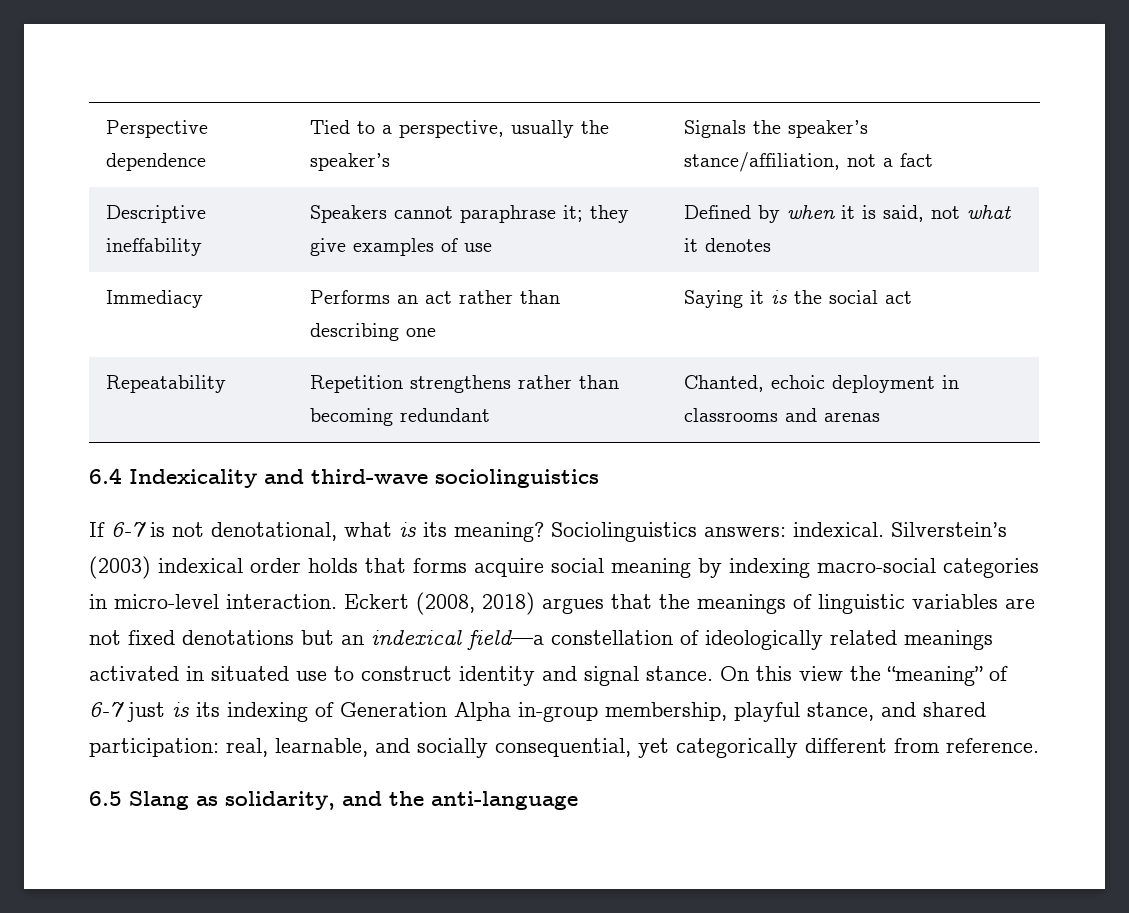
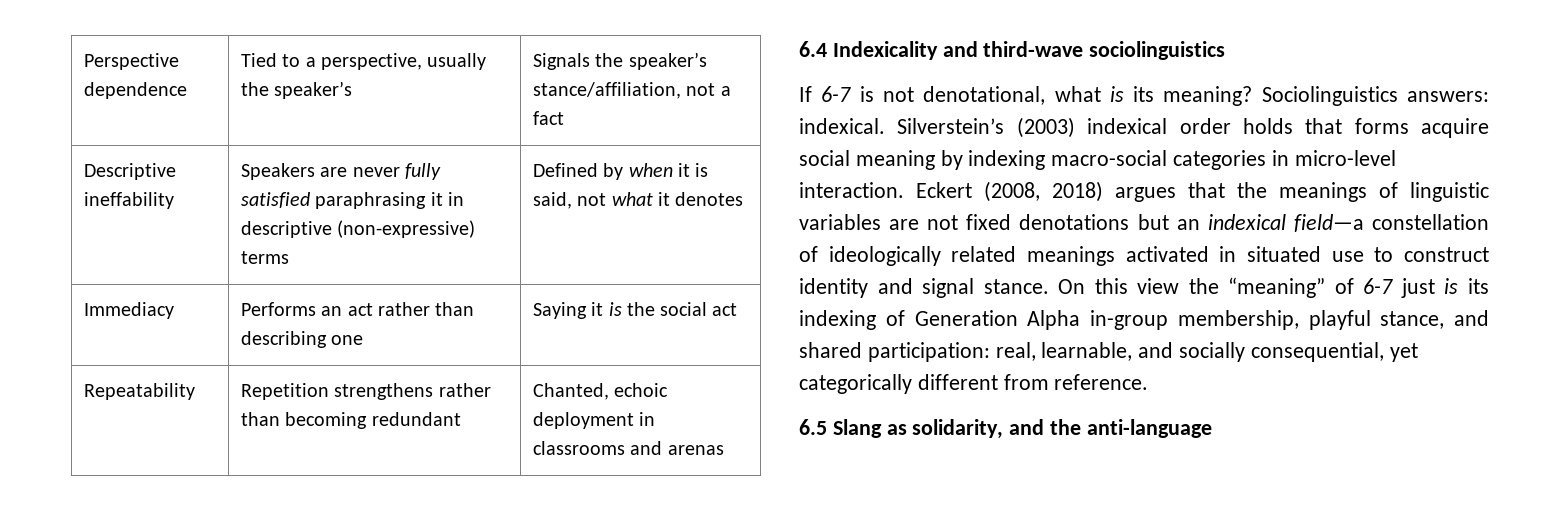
- Descriptive ineffability | Speakers cannot paraphrase it; they give examples of use | Defined by when it is said, not what it denotes
+ Descriptive ineffability | Speakers are never fully satisfied paraphrasing it in descriptive (non-expressive) terms | Defined by when it is said, not what it denotes

